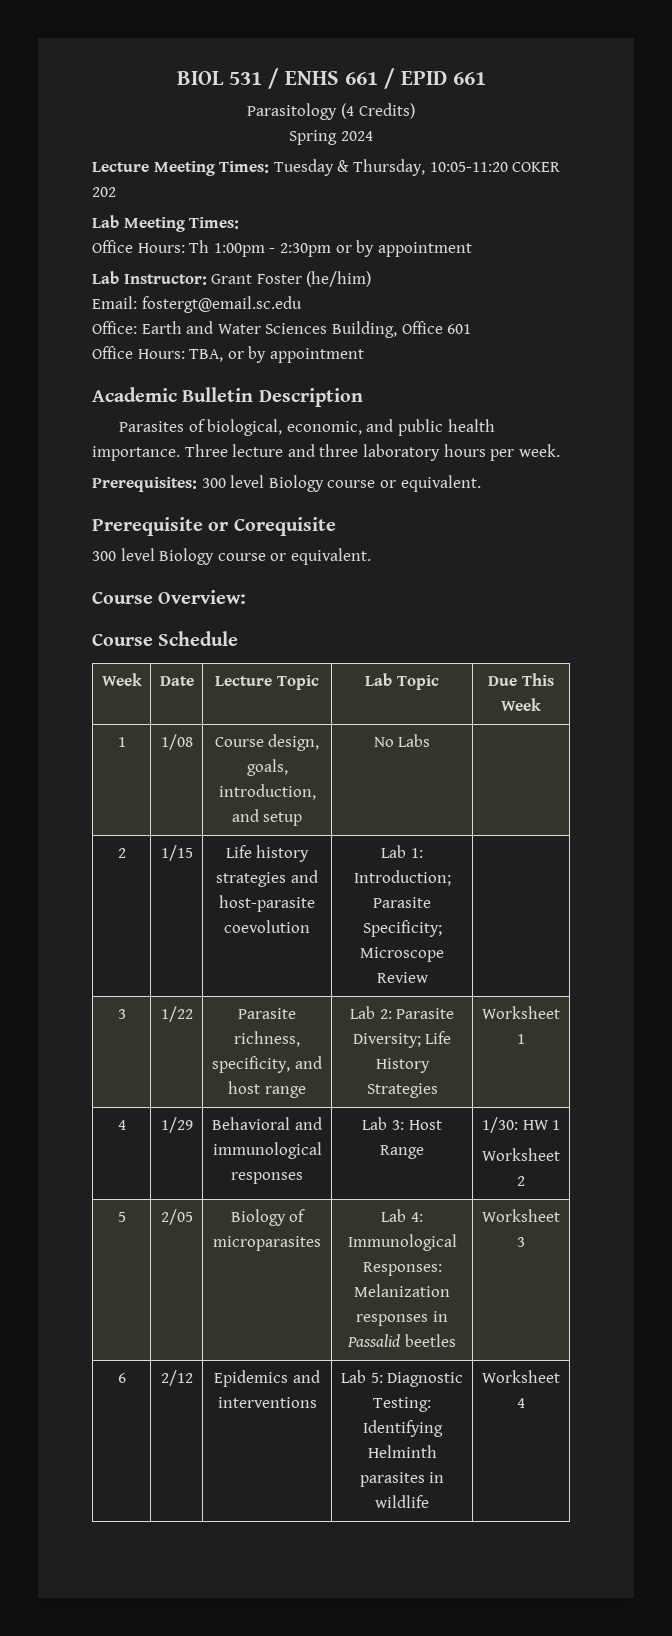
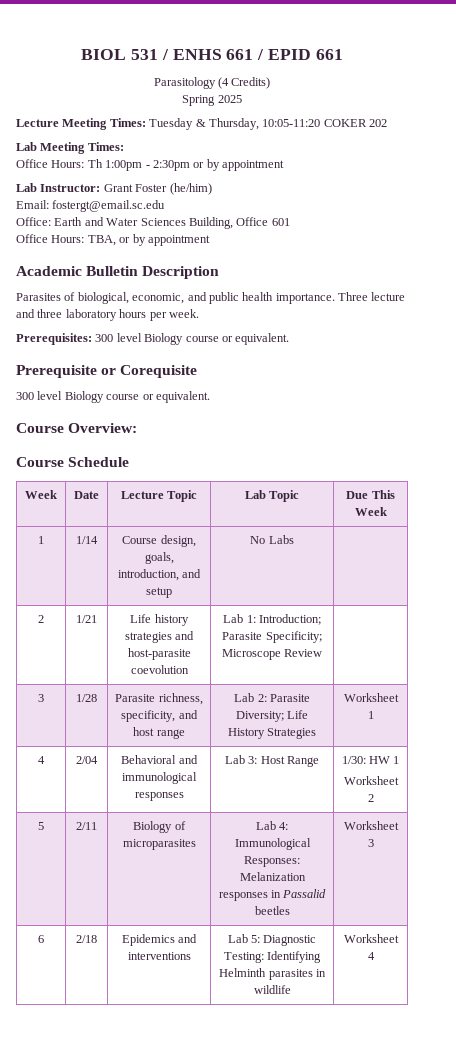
- Spring 2024
+ Spring 2025
- 1 | 1/08 | Course design, goals, introduction, and setup | No Labs |
+ 1 | 1/14 | Course design, goals, introduction, and setup | No Labs |
- 2 | 1/15 | Life history strategies and host-parasite coevolution | Lab 1: Introduction; Parasite Specificity; Microscope Review |
+ 2 | 1/21 | Life history strategies and host-parasite coevolution | Lab 1: Introduction; Parasite Specificity; Microscope Review |
- 3 | 1/22 | Parasite richness, specificity, and host range | Lab 2: Parasite Diversity; Life History Strategies | Worksheet 1
+ 3 | 1/28 | Parasite richness, specificity, and host range | Lab 2: Parasite Diversity; Life History Strategies | Worksheet 1
- 4 | 1/29 | Behavioral and immunological responses | Lab 3: Host Range | 1/30: HW 1
+ 4 | 2/04 | Behavioral and immunological responses | Lab 3: Host Range | 1/30: HW 1
- 5 | 2/05 | Biology of microparasites | Lab 4: Immunological Responses: Melanization responses in Passalid beetles | Worksheet 3
+ 5 | 2/11 | Biology of microparasites | Lab 4: Immunological Responses: Melanization responses in Passalid beetles | Worksheet 3
- 6 | 2/12 | Epidemics and interventions | Lab 5: Diagnostic Testing: Identifying Helminth parasites in wildlife | Worksheet 4
+ 6 | 2/18 | Epidemics and interventions | Lab 5: Diagnostic Testing: Identifying Helminth parasites in wildlife | Worksheet 4

